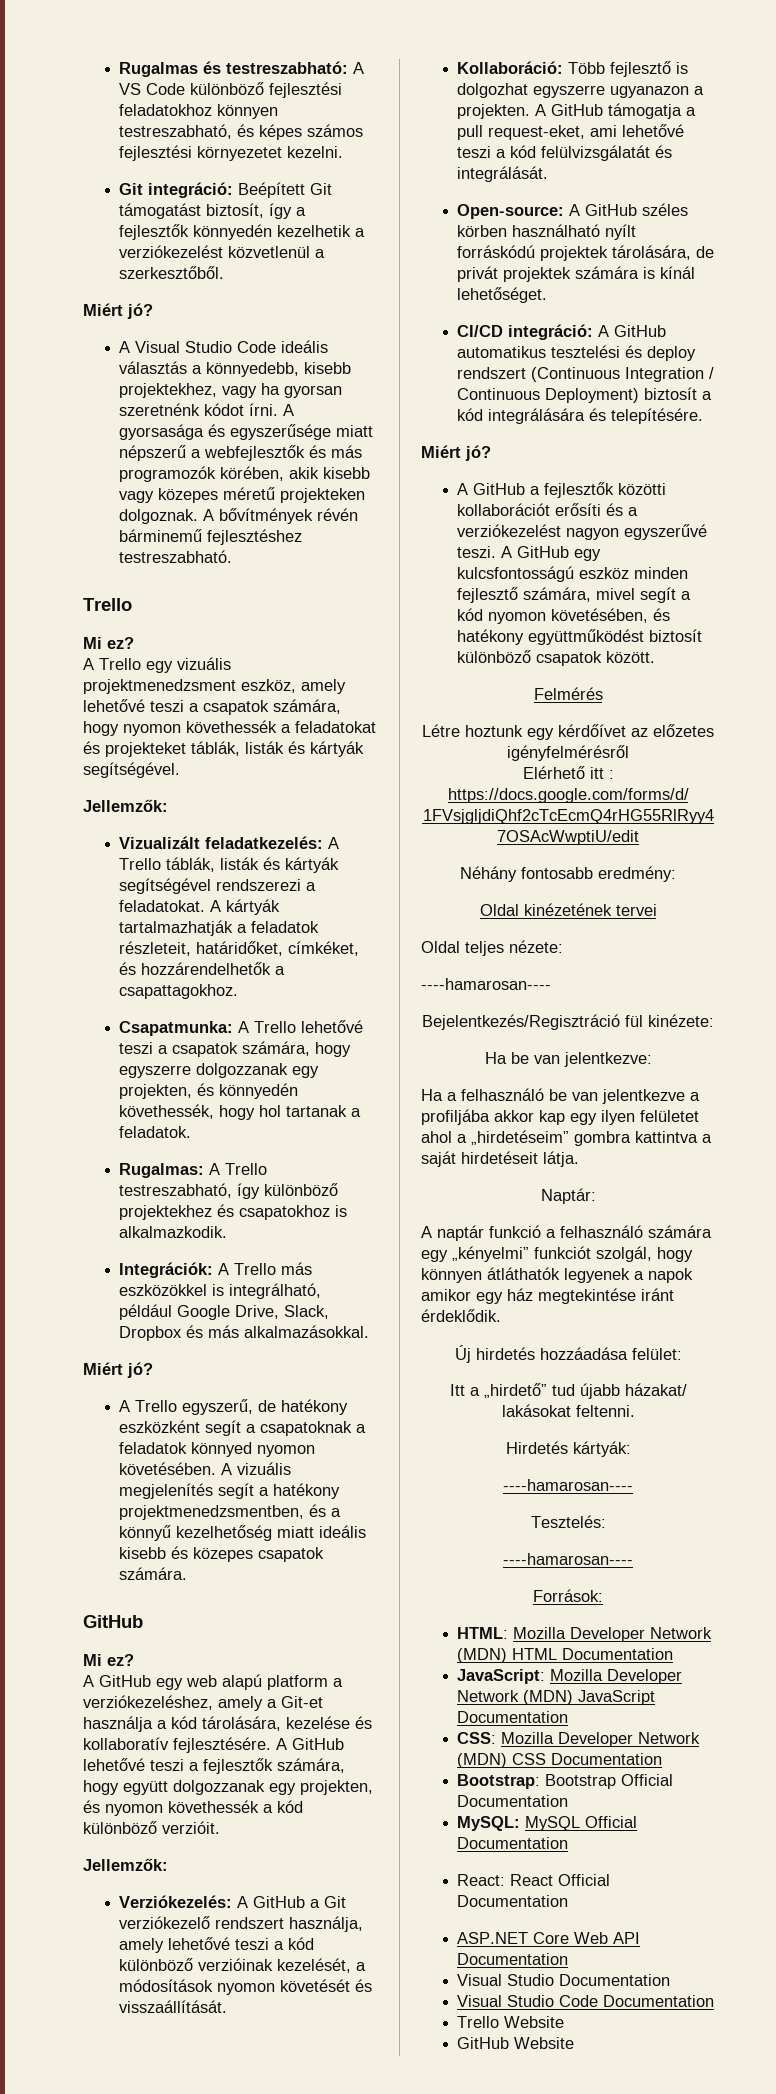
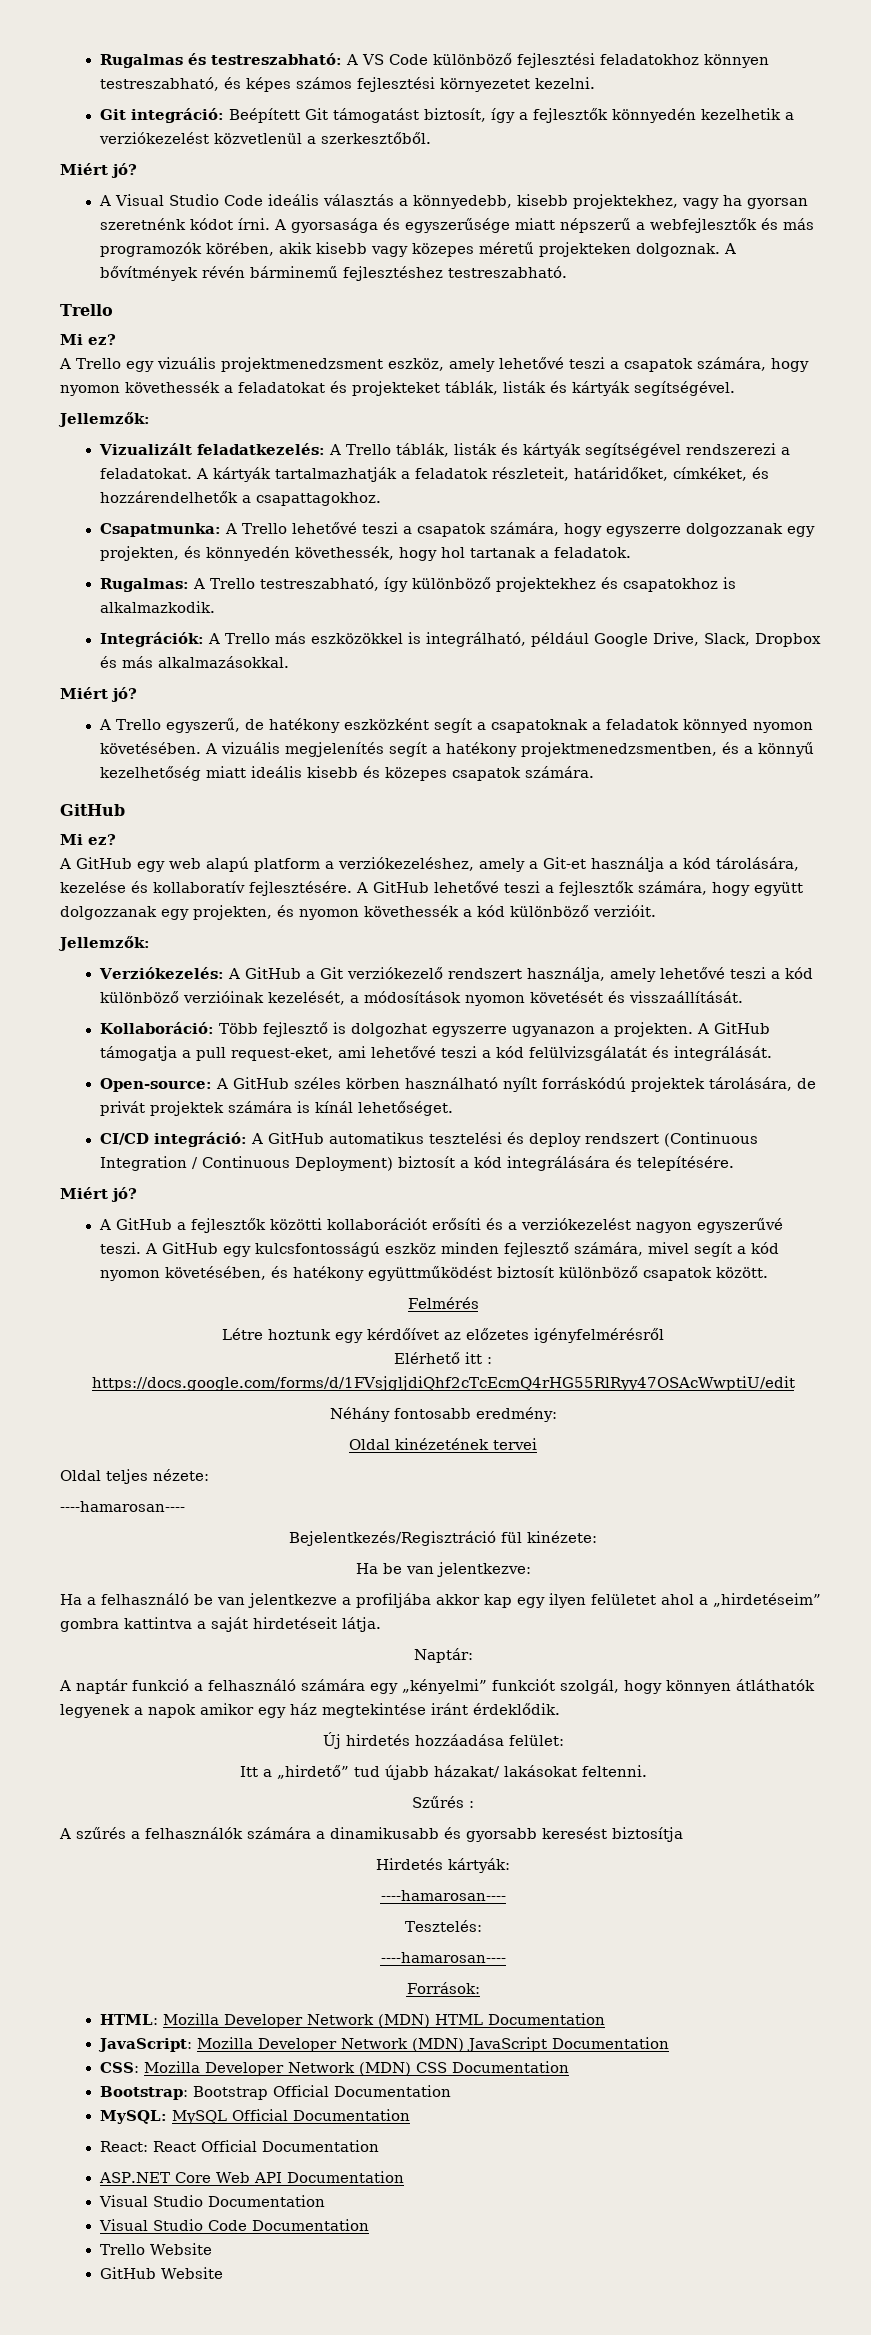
+ Szűrés :
+ A szűrés a felhasználók számára a dinamikusabb és gyorsabb keresést biztosítja

